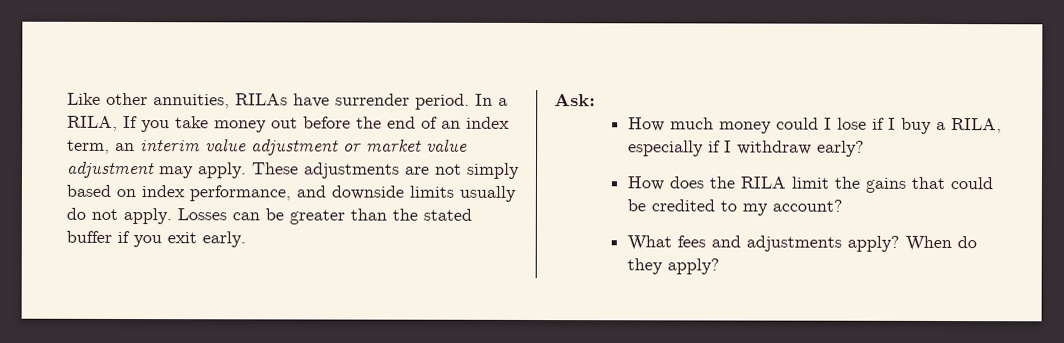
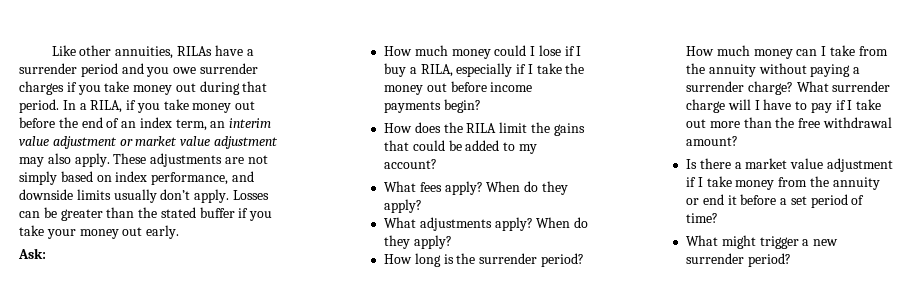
- Like other annuities, RILAs have surrender period.
+ Like other annuities, RILAs have a surrender period and you owe surrender charges if you take money out during that period.
- In a RILA, If you take money out before the end of an index term, an interim value adjustment or market value adjustment may apply.
+ In a RILA, if you take money out before the end of an index term, an interim value adjustment or market value adjustment may also apply.
- These adjustments are not simply based on index performance, and downside limits usually do not apply.
+ These adjustments are not simply based on index performance, and downside limits usually don’t apply.
- Losses can be greater than the stated buffer if you exit early.
+ Losses can be greater than the stated buffer if you take your money out early.
- How much money could I lose if I buy a RILA, especially if I withdraw early?
+ How much money could I lose if I buy a RILA, especially if I take the money out before income payments begin?
- How does the RILA limit the gains that could be credited to my account?
+ How does the RILA limit the gains that could be added to my account?
- What fees and adjustments apply?
+ What fees apply? When do they apply?
+ What adjustments apply?
+ How long is the surrender period? How much money can I take from the annuity without paying a surrender charge? What surrender charge will I have to pay if I take out more than the free withdrawal amount?
+ Is there a market value adjustment if I take money from the annuity or end it before a set period of time?
+ What might trigger a new surrender period?

